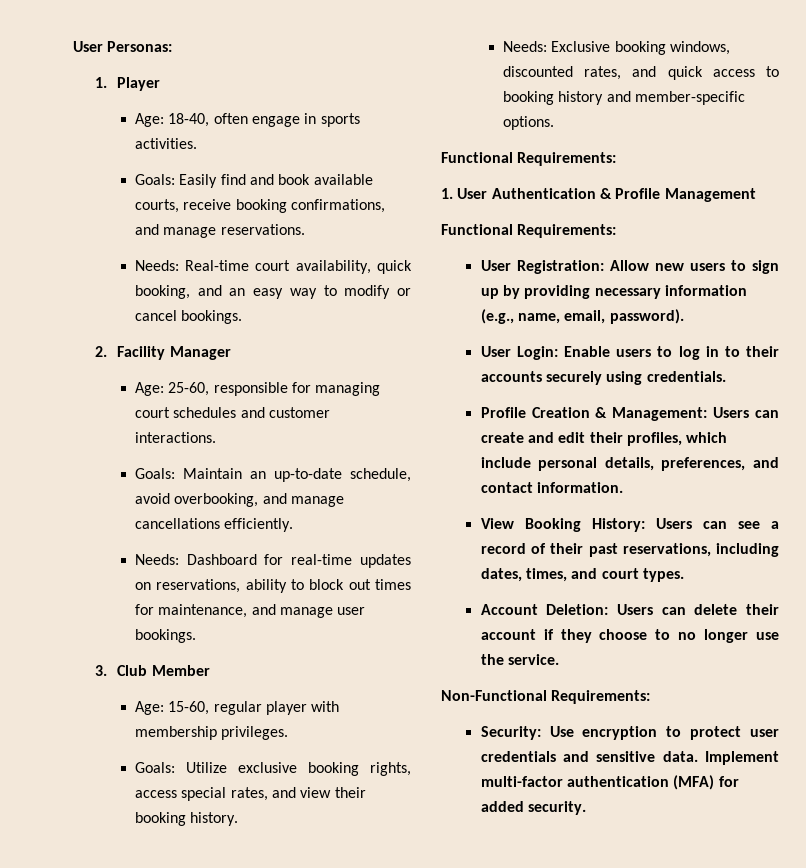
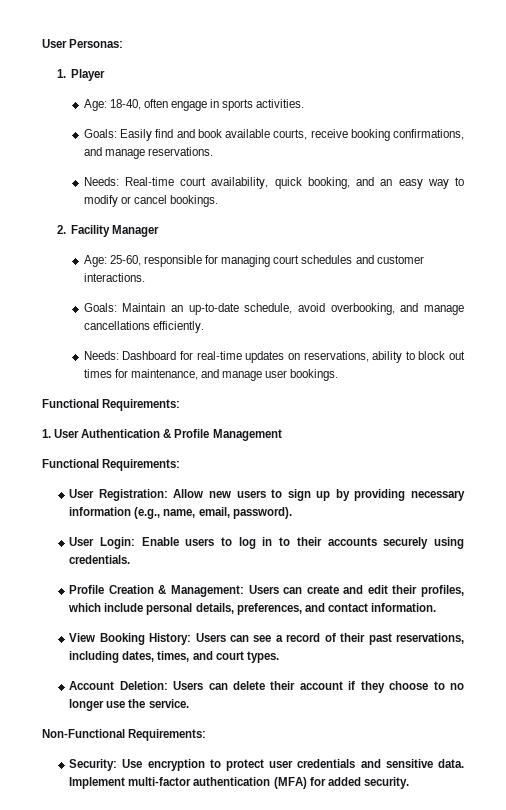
- 3. Club Member
- Age: 15-60, regular player with membership privileges.
- Goals: Utilize exclusive booking rights, access special rates, and view their booking history.
- Needs: Exclusive booking windows, discounted rates, and quick access to booking history and member-specific options.

